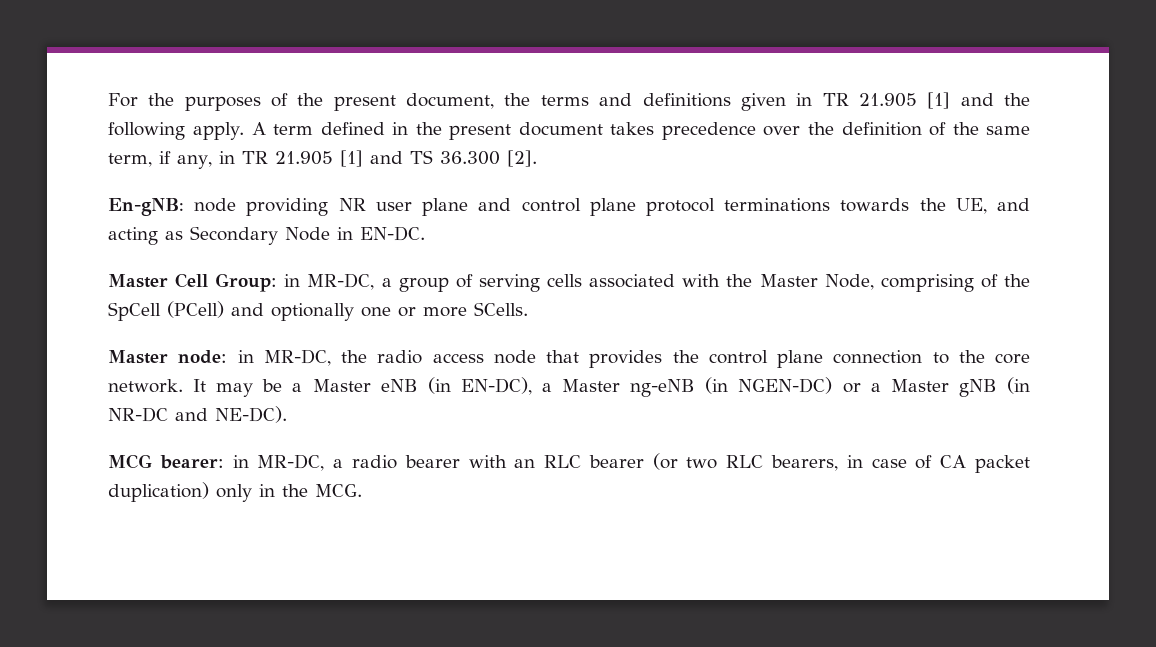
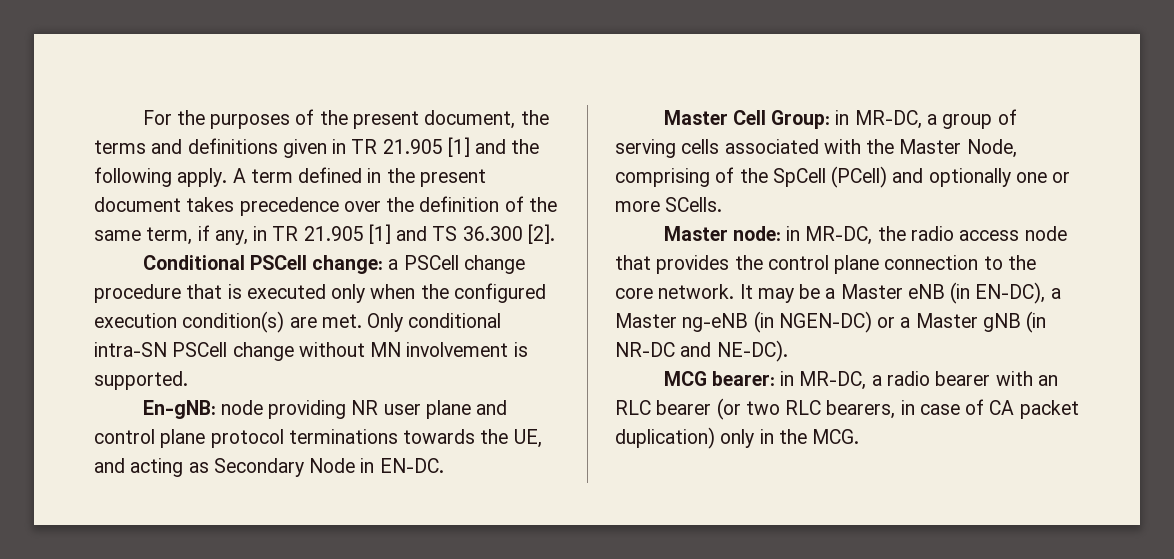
+ Conditional PSCell change: a PSCell change procedure that is executed only when the configured execution condition(s) are met. Only conditional intra-SN PSCell change without MN involvement is supported.

